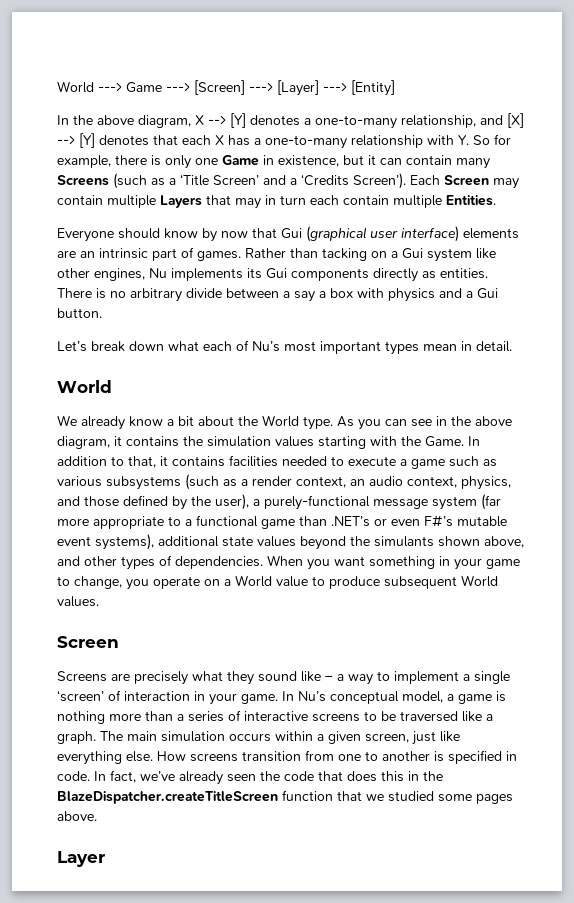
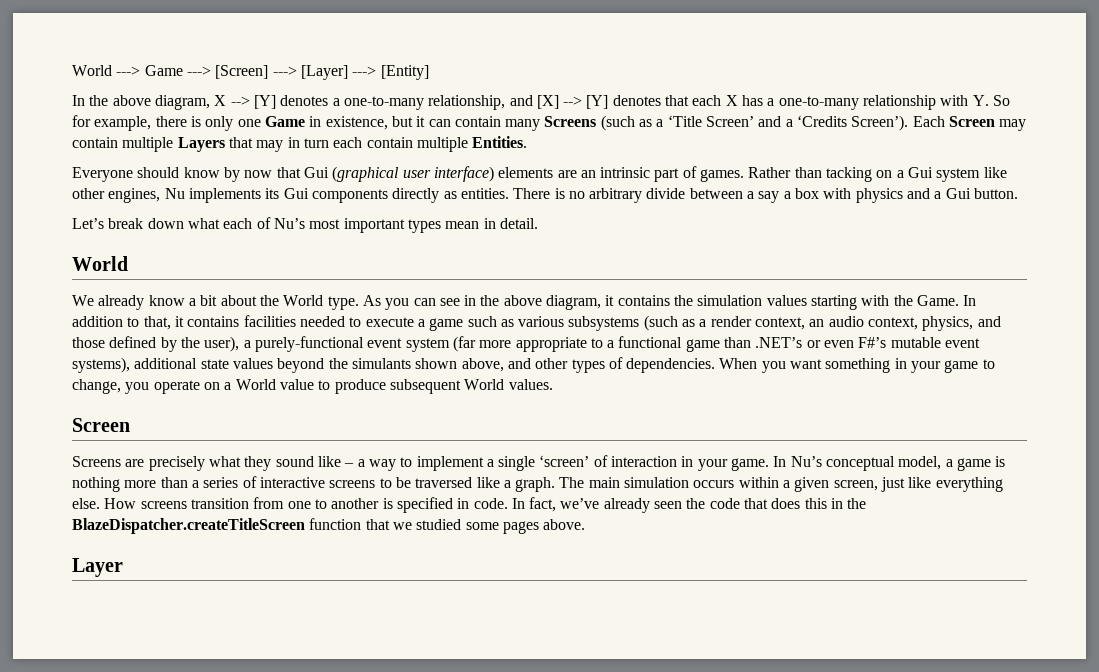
- In addition to that, it contains facilities needed to execute a game such as various subsystems (such as a render context, an audio context, physics, and those defined by the user), a purely-functional message system (far more appropriate to a functional game than .NET’s or even F#’s mutable event systems), additional state values beyond the simulants shown above, and other types of dependencies.
+ In addition to that, it contains facilities needed to execute a game such as various subsystems (such as a render context, an audio context, physics, and those defined by the user), a purely-functional event system (far more appropriate to a functional game than .NET’s or even F#’s mutable event systems), additional state values beyond the simulants shown above, and other types of dependencies.

